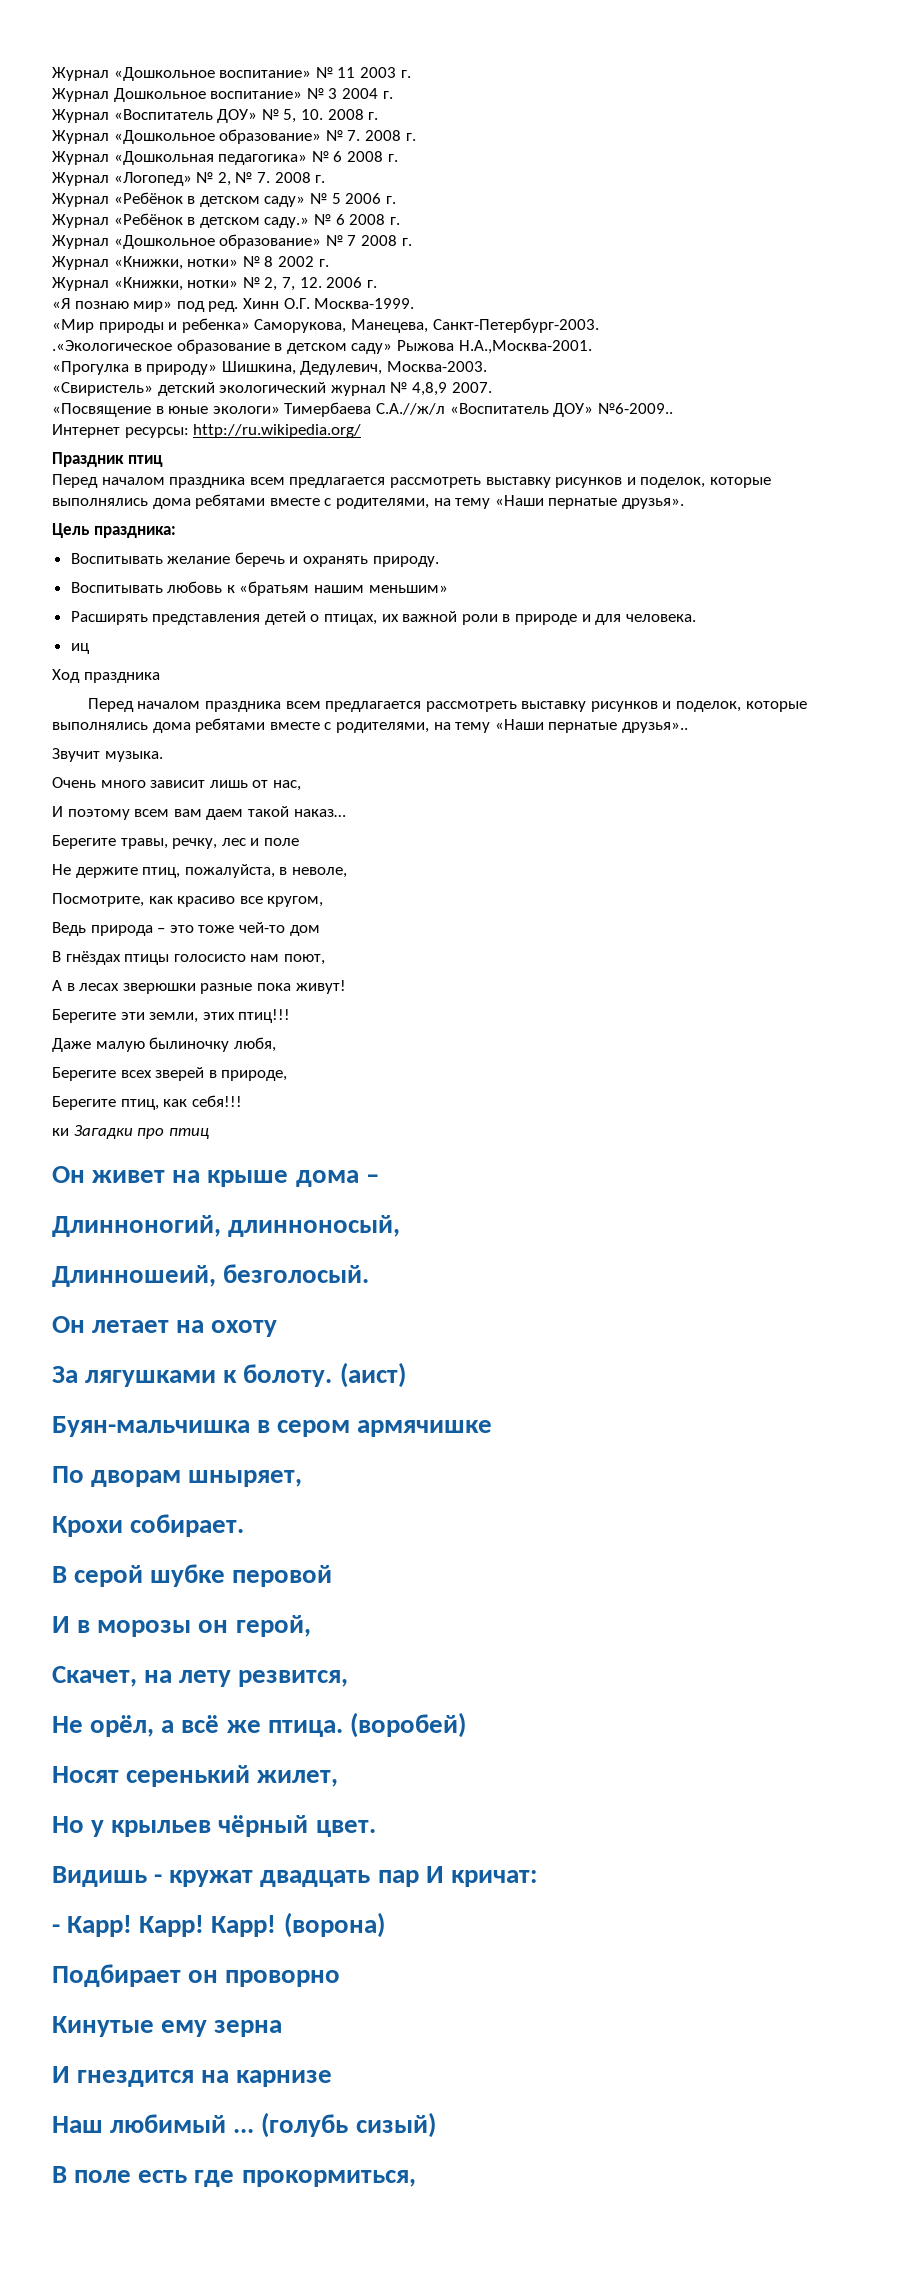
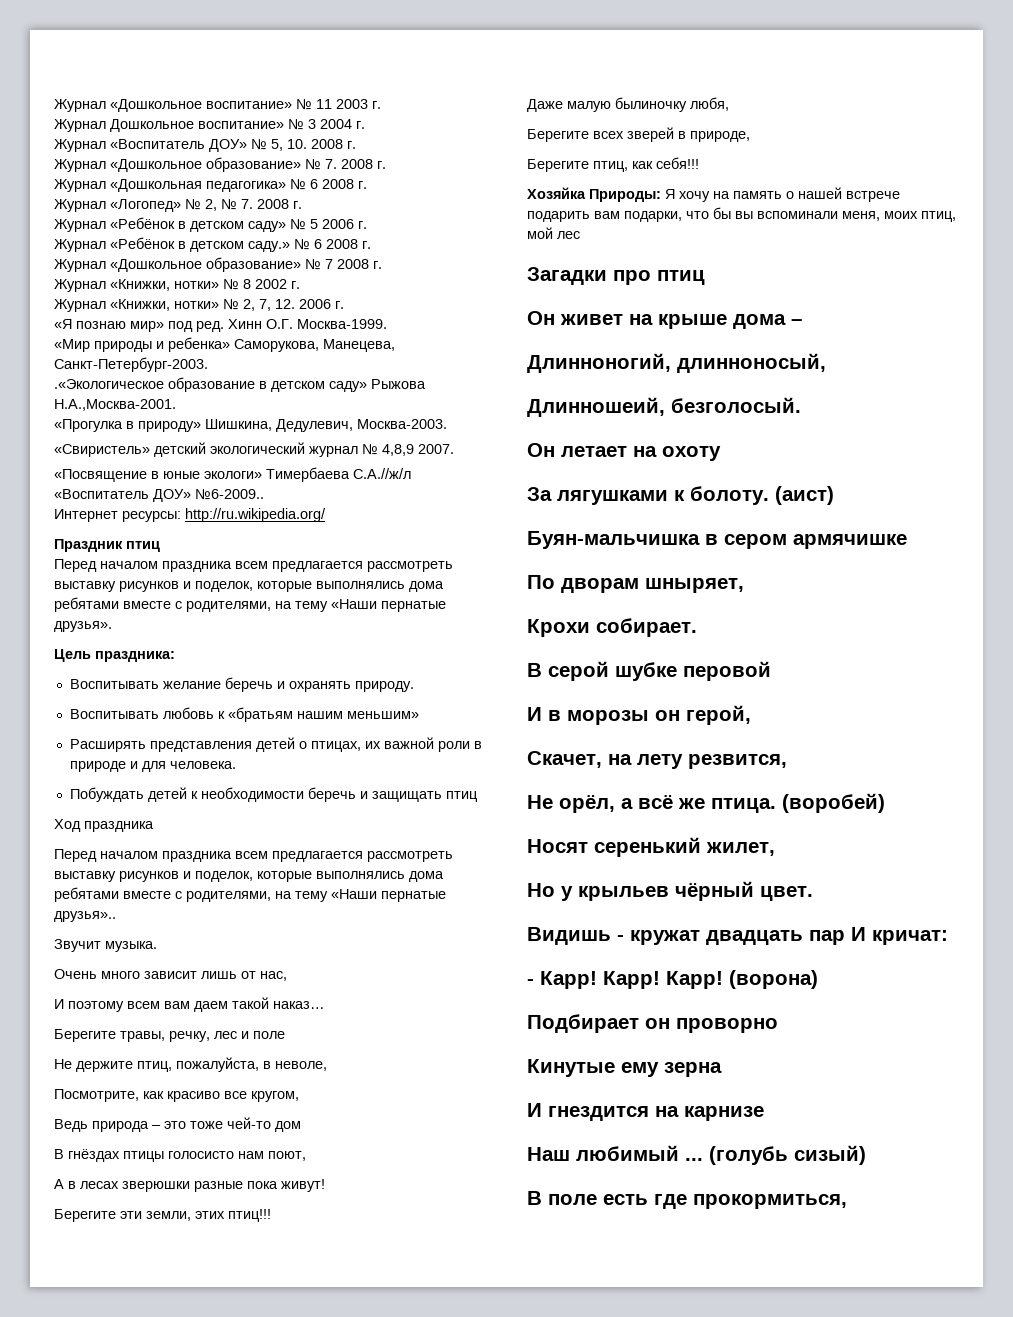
- иц
+ Побуждать детей к необходимости беречь и защищать птиц
- ки Загадки про птиц
+ Хозяйка Природы: Я хочу на память о нашей встрече подарить вам подарки, что бы вы вспоминали меня, моих птиц, мой лес
+ Загадки про птиц

